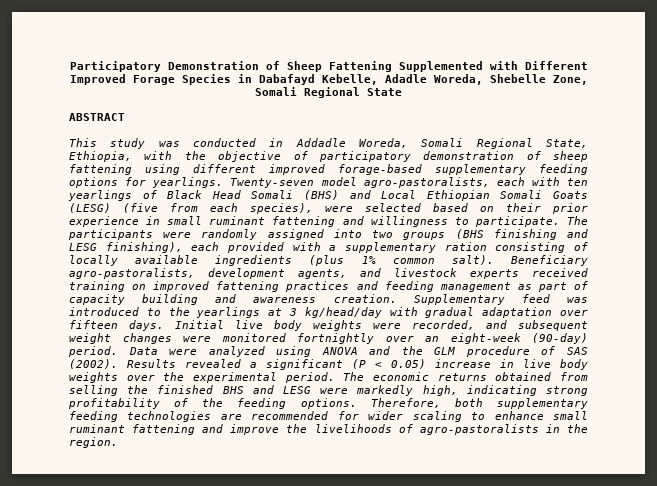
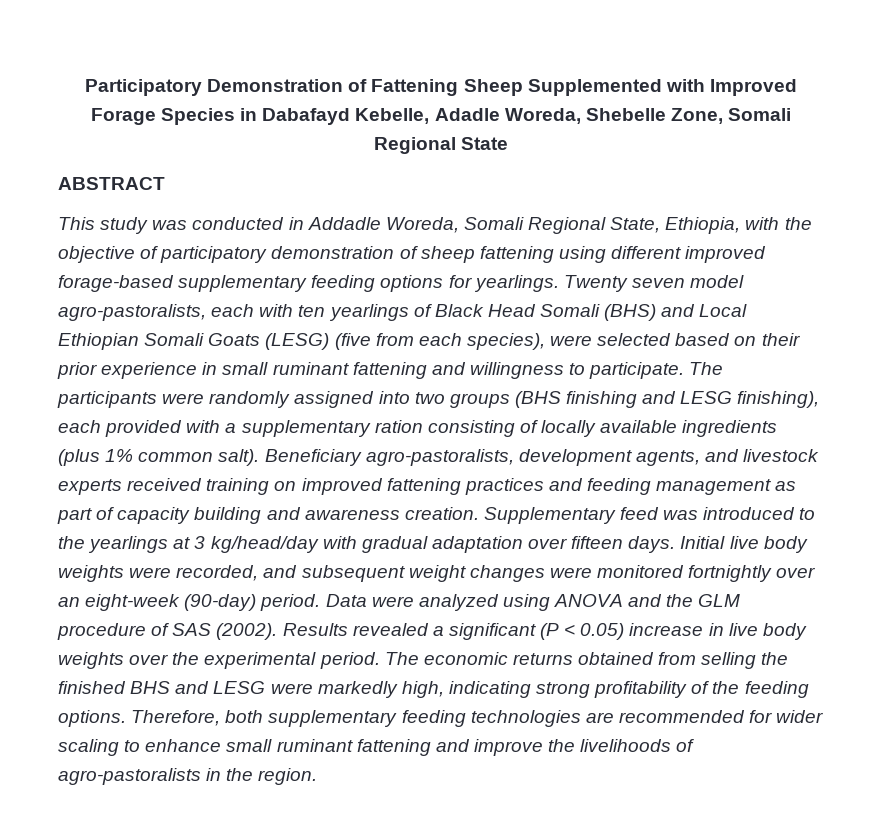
- Participatory Demonstration of Sheep Fattening Supplemented with Different Improved Forage Species in Dabafayd Kebelle, Adadle Woreda, Shebelle Zone, Somali Regional State
+ Participatory Demonstration of Fattening Sheep Supplemented with Improved Forage Species in Dabafayd Kebelle, Adadle Woreda, Shebelle Zone, Somali Regional State
- Twenty-seven model agro-pastoralists, each with ten yearlings of Black Head Somali (BHS) and Local Ethiopian Somali Goats (LESG) (five from each species), were selected based on their prior experience in small ruminant fattening and willingness to participate.
+ Twenty seven model agro-pastoralists, each with ten yearlings of Black Head Somali (BHS) and Local Ethiopian Somali Goats (LESG) (five from each species), were selected based on their prior experience in small ruminant fattening and willingness to participate.

